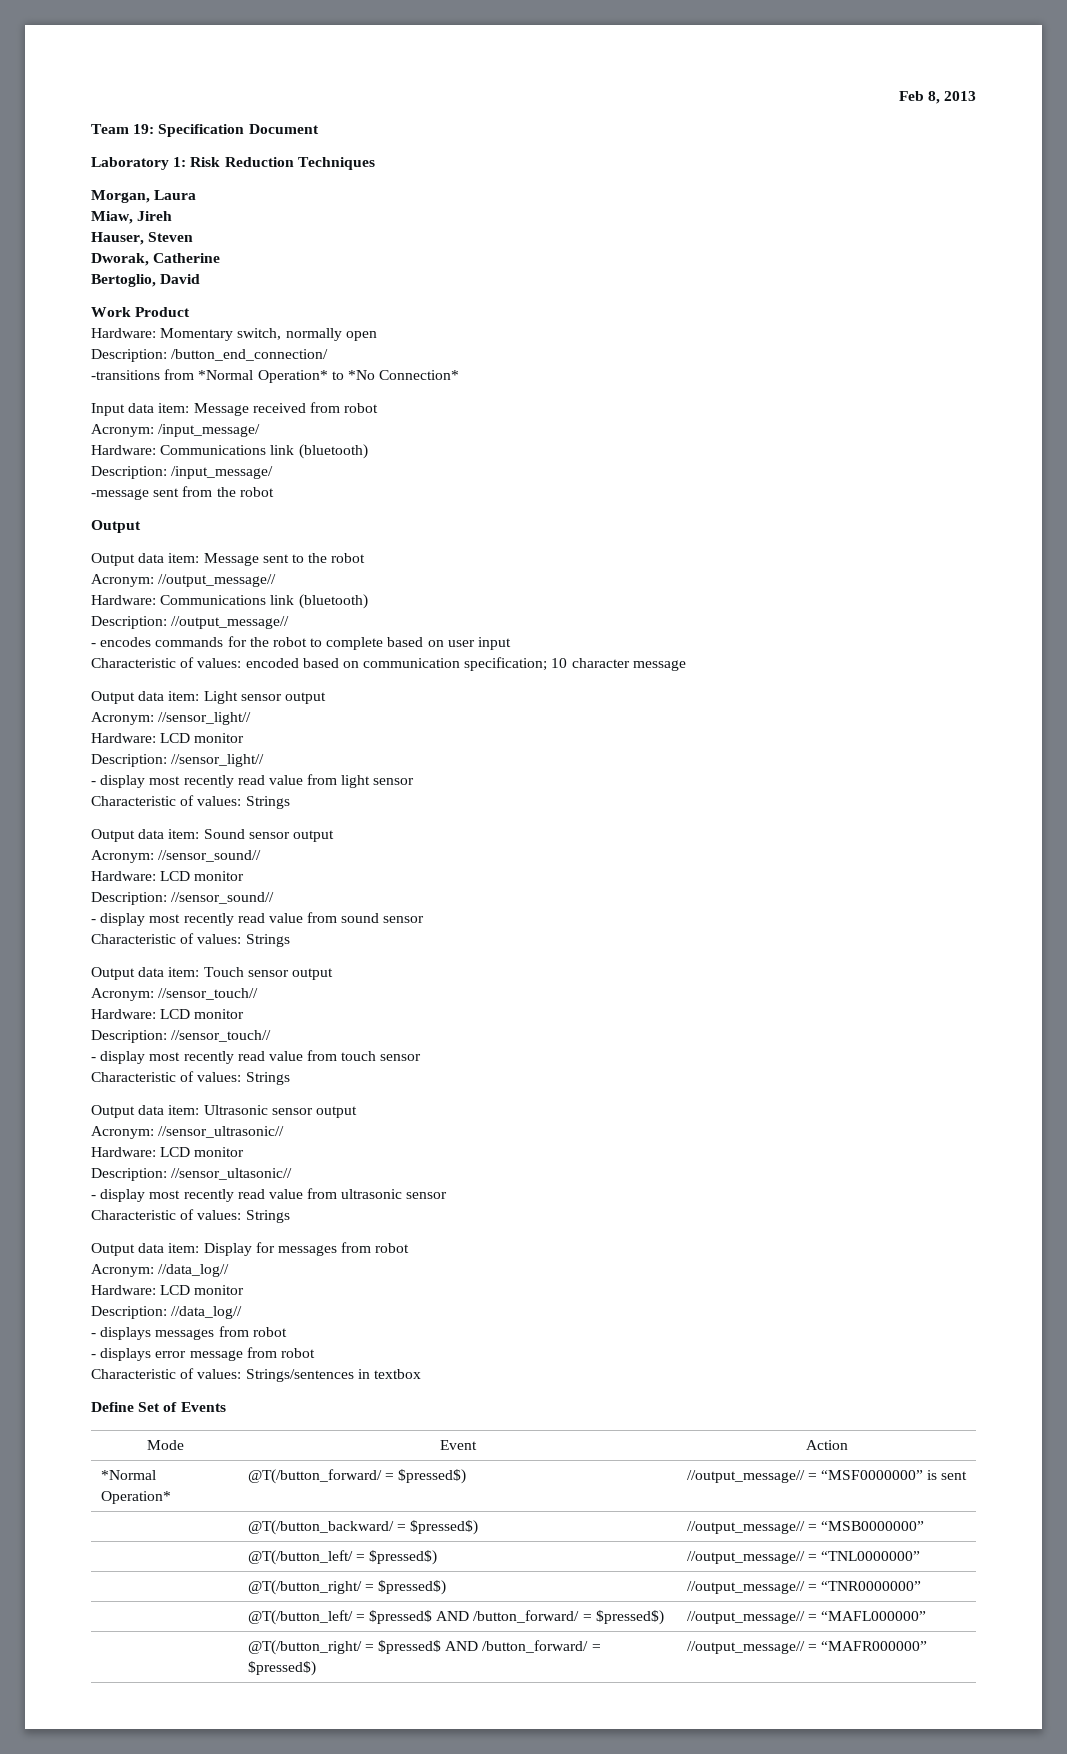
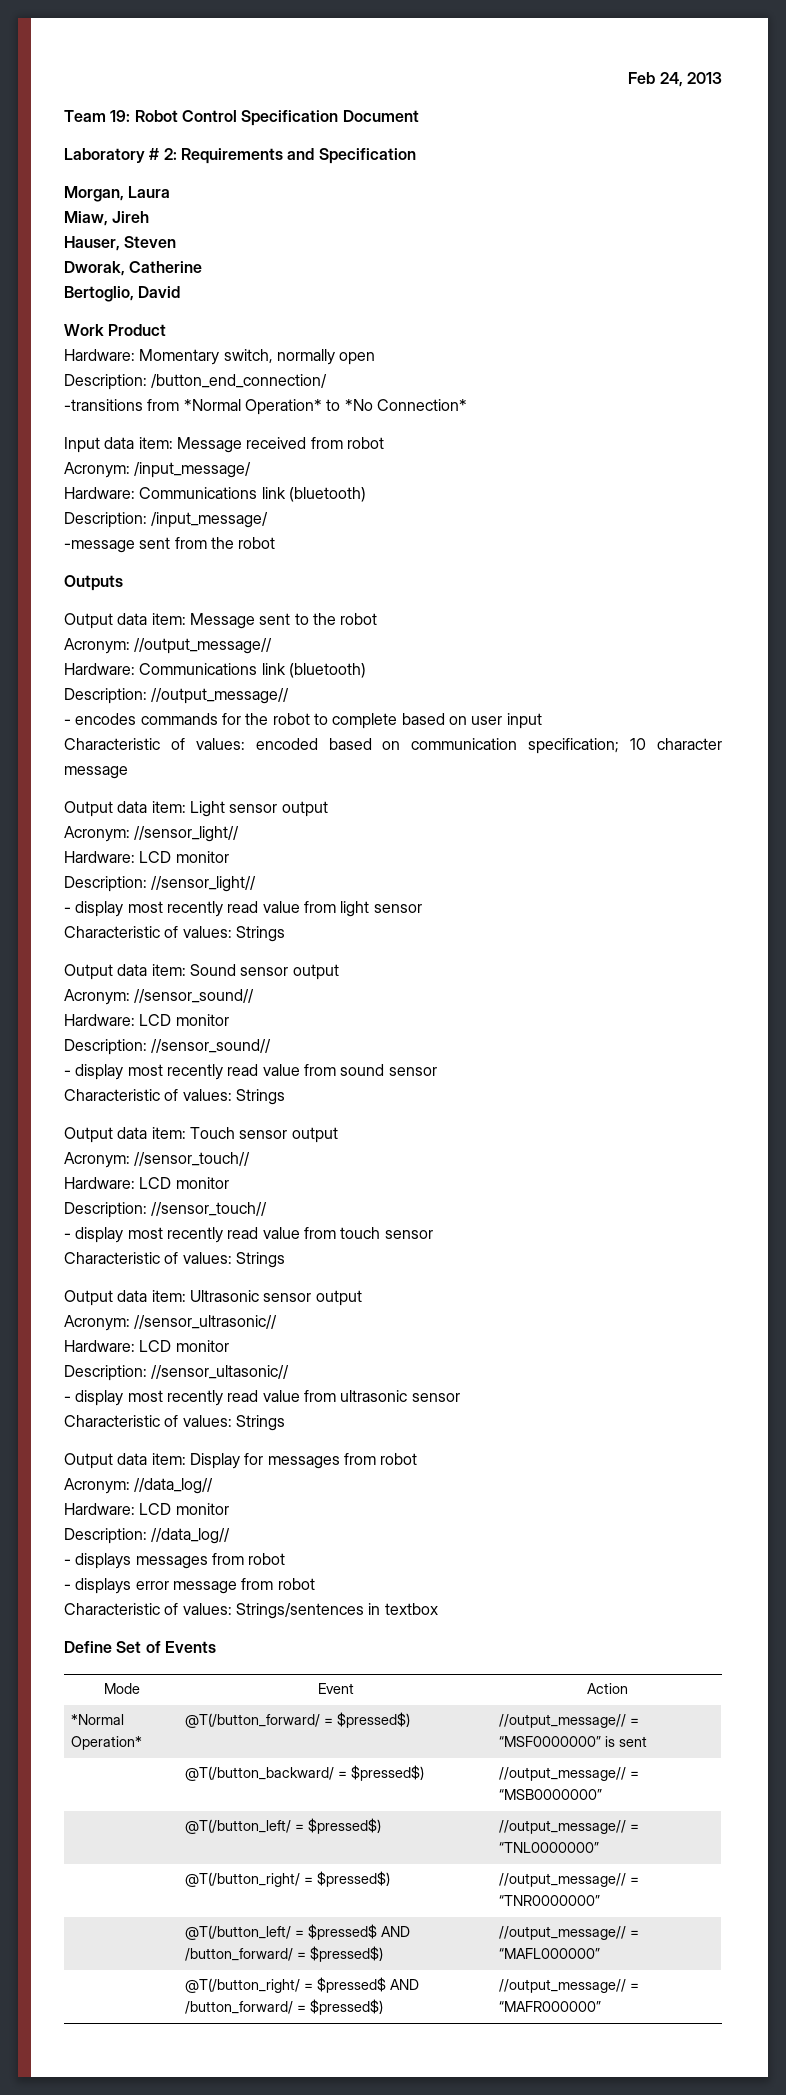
- Feb 8, 2013
+ Feb 24, 2013
- Team 19: Specification Document
+ Team 19: Robot Control Specification Document
- Laboratory 1: Risk Reduction Techniques
+ Laboratory # 2: Requirements and Specification
  -message sent from the robot
- Output
+ Outputs

